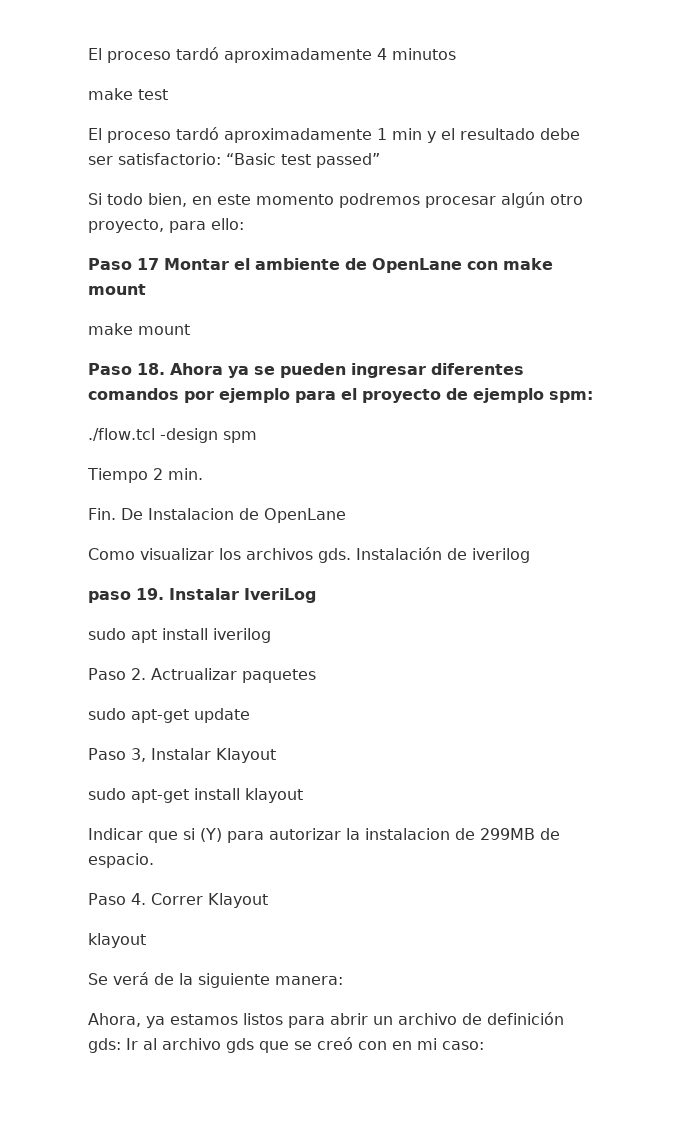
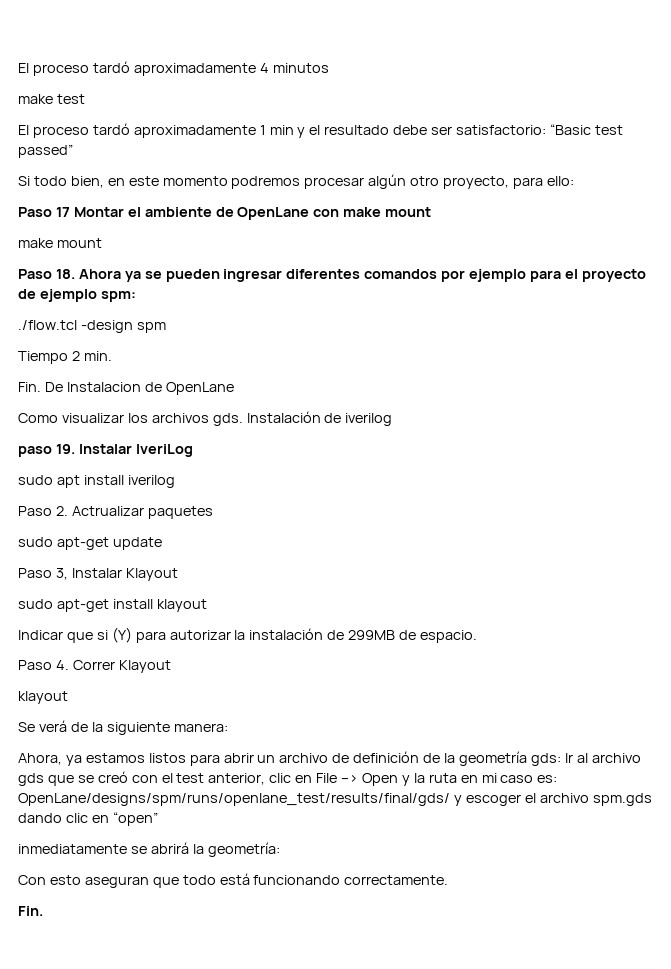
- Indicar que si (Y) para autorizar la instalacion de 299MB de espacio.
+ Indicar que si (Y) para autorizar la instalación de 299MB de espacio.
- Ahora, ya estamos listos para abrir un archivo de definición gds: Ir al archivo gds que se creó con en mi caso:
+ Ahora, ya estamos listos para abrir un archivo de definición de la geometría gds: Ir al archivo gds que se creó con el test anterior, clic en File –> Open y la ruta en mi caso es: OpenLane/designs/spm/runs/openlane_test/results/final/gds/ y escoger el archivo spm.gds dando clic en “open”
+ inmediatamente se abrirá la geometría:
+ Con esto aseguran que todo está funcionando correctamente.
+ Fin.

